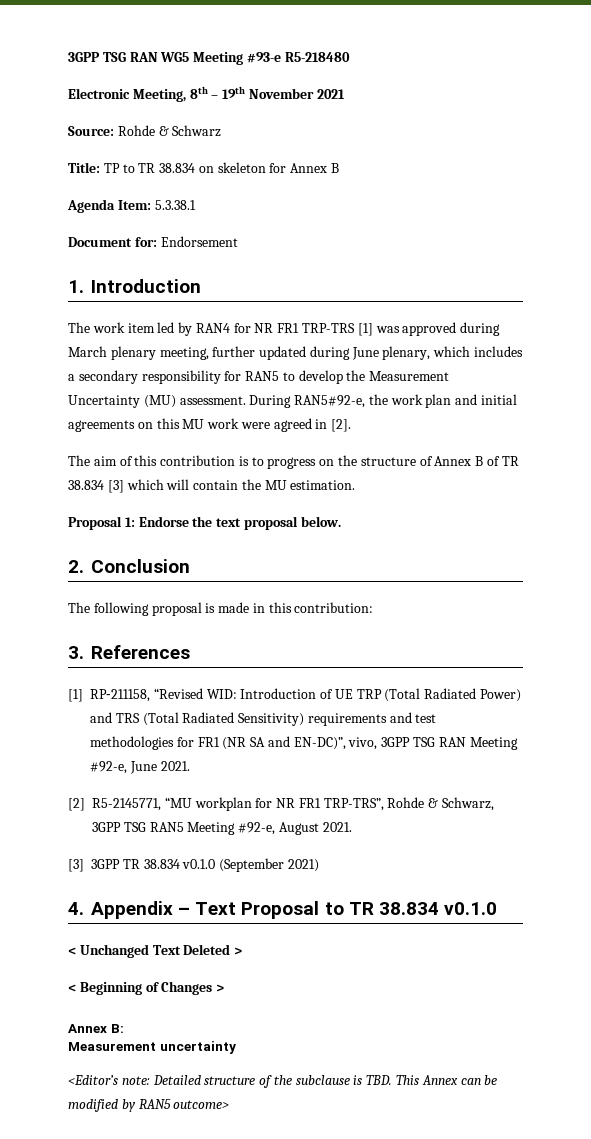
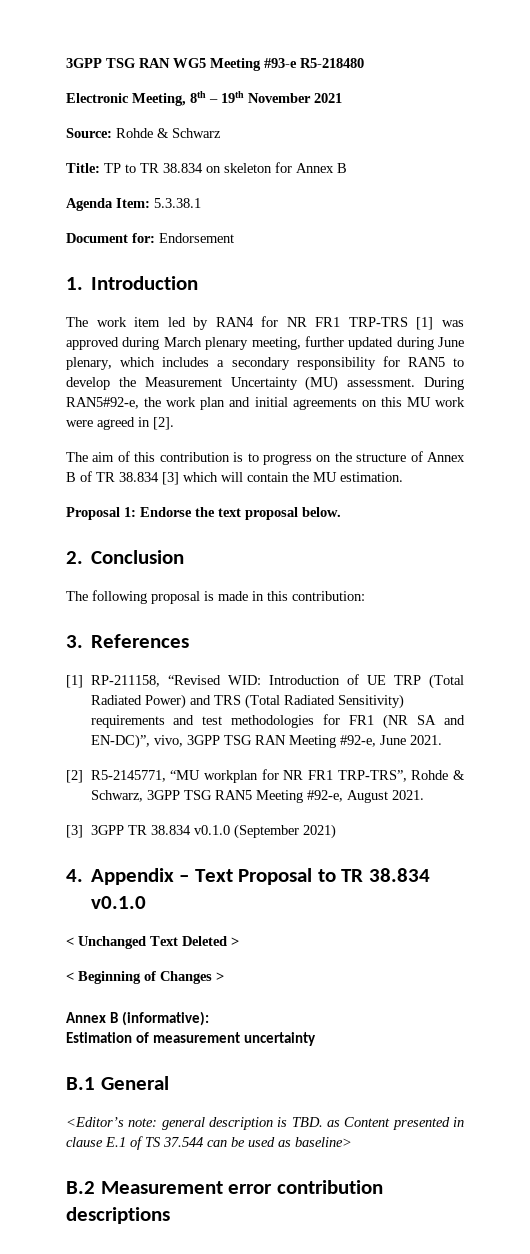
- Annex B:
- Measurement uncertainty
+ Annex B (informative):
+ Estimation of measurement uncertainty
+ B.1 General
- <Editor’s note: Detailed structure of the subclause is TBD. This Annex can be modified by RAN5 outcome>
+ <Editor’s note: general description is TBD. as Content presented in clause E.1 of TS 37.544 can be used as baseline>
+ B.2 Measurement error contribution descriptions

